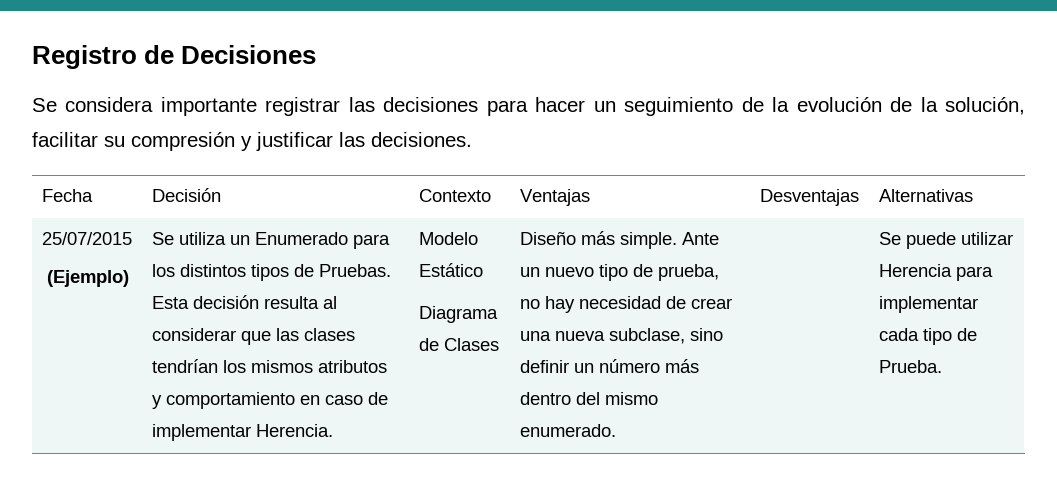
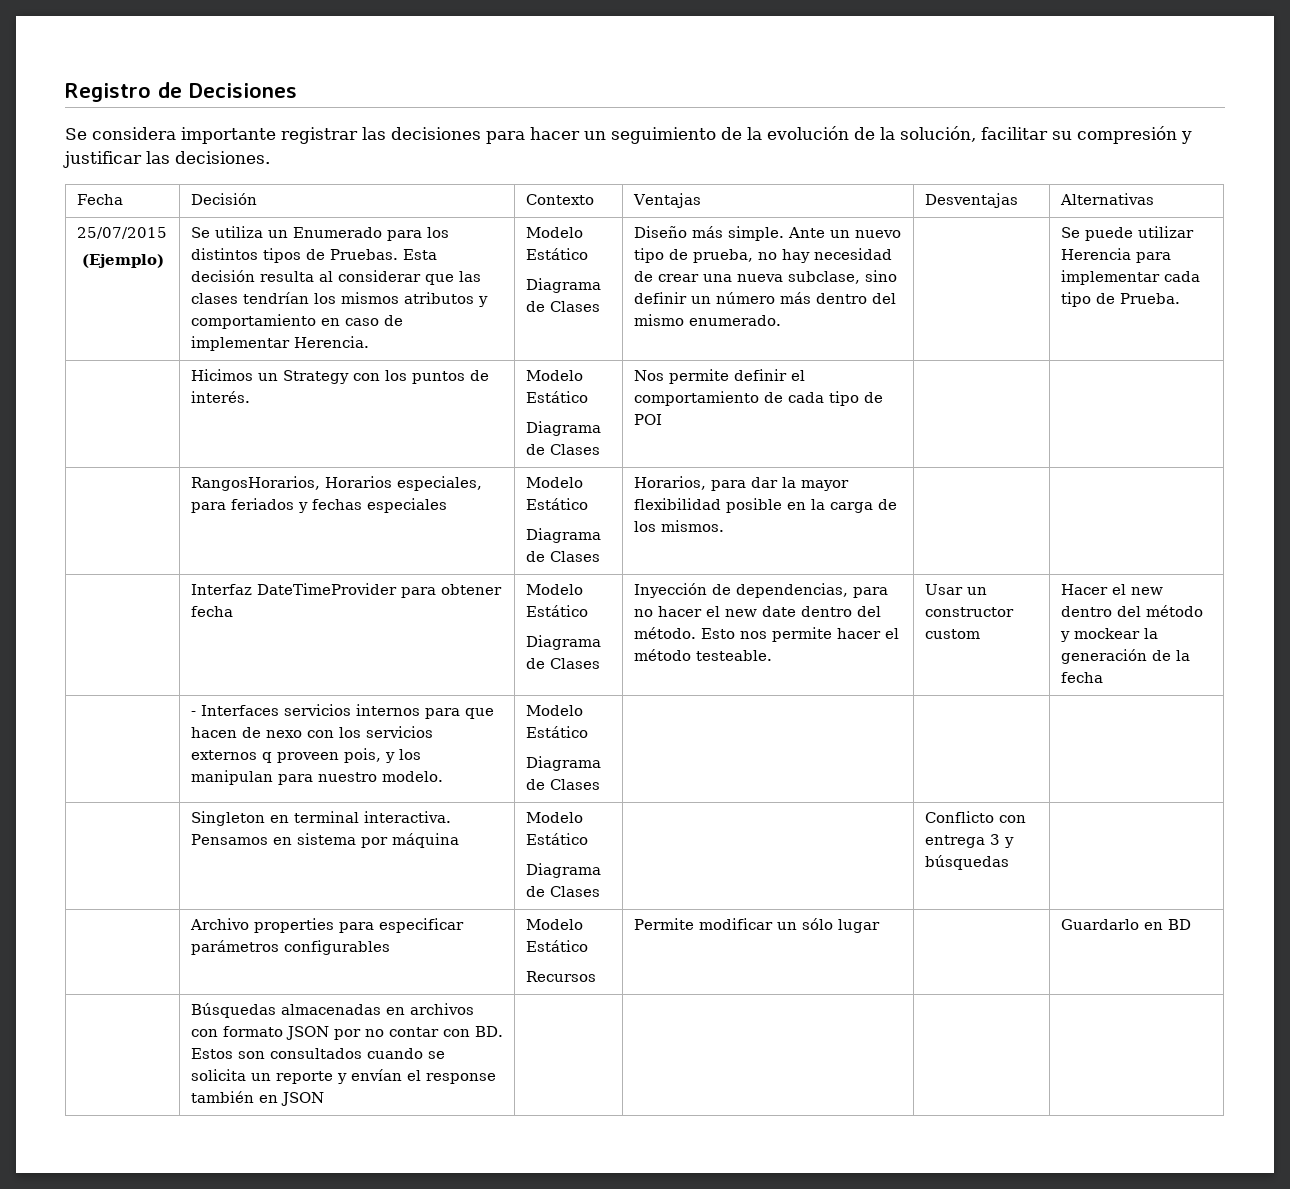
+ | Hicimos un Strategy con los puntos de interés. | Modelo Estático
+ Diagrama de Clases | Nos permite definir el comportamiento de cada tipo de POI | |
+ | RangosHorarios, Horarios especiales, para feriados y fechas especiales | Modelo Estático
+ Diagrama de Clases | Horarios, para dar la mayor flexibilidad posible en la carga de los mismos. | |
+ | Interfaz DateTimeProvider para obtener fecha | Modelo Estático
+ Diagrama de Clases | Inyección de dependencias, para no hacer el new date dentro del método. Esto nos permite hacer el método testeable. | Usar un constructor custom | Hacer el new dentro del método y mockear la generación de la fecha
+ | - Interfaces servicios internos para que hacen de nexo con los servicios externos q proveen pois, y los manipulan para nuestro modelo. | Modelo Estático
+ Diagrama de Clases | | |
+ | Singleton en terminal interactiva. Pensamos en sistema por máquina | Modelo Estático
+ Diagrama de Clases | | Conflicto con entrega 3 y búsquedas |
+ | Archivo properties para especificar parámetros configurables | Modelo Estático
+ Recursos | Permite modificar un sólo lugar | | Guardarlo en BD
+ | Búsquedas almacenadas en archivos con formato JSON por no contar con BD. Estos son consultados cuando se solicita un reporte y envían el response también en JSON | | | |

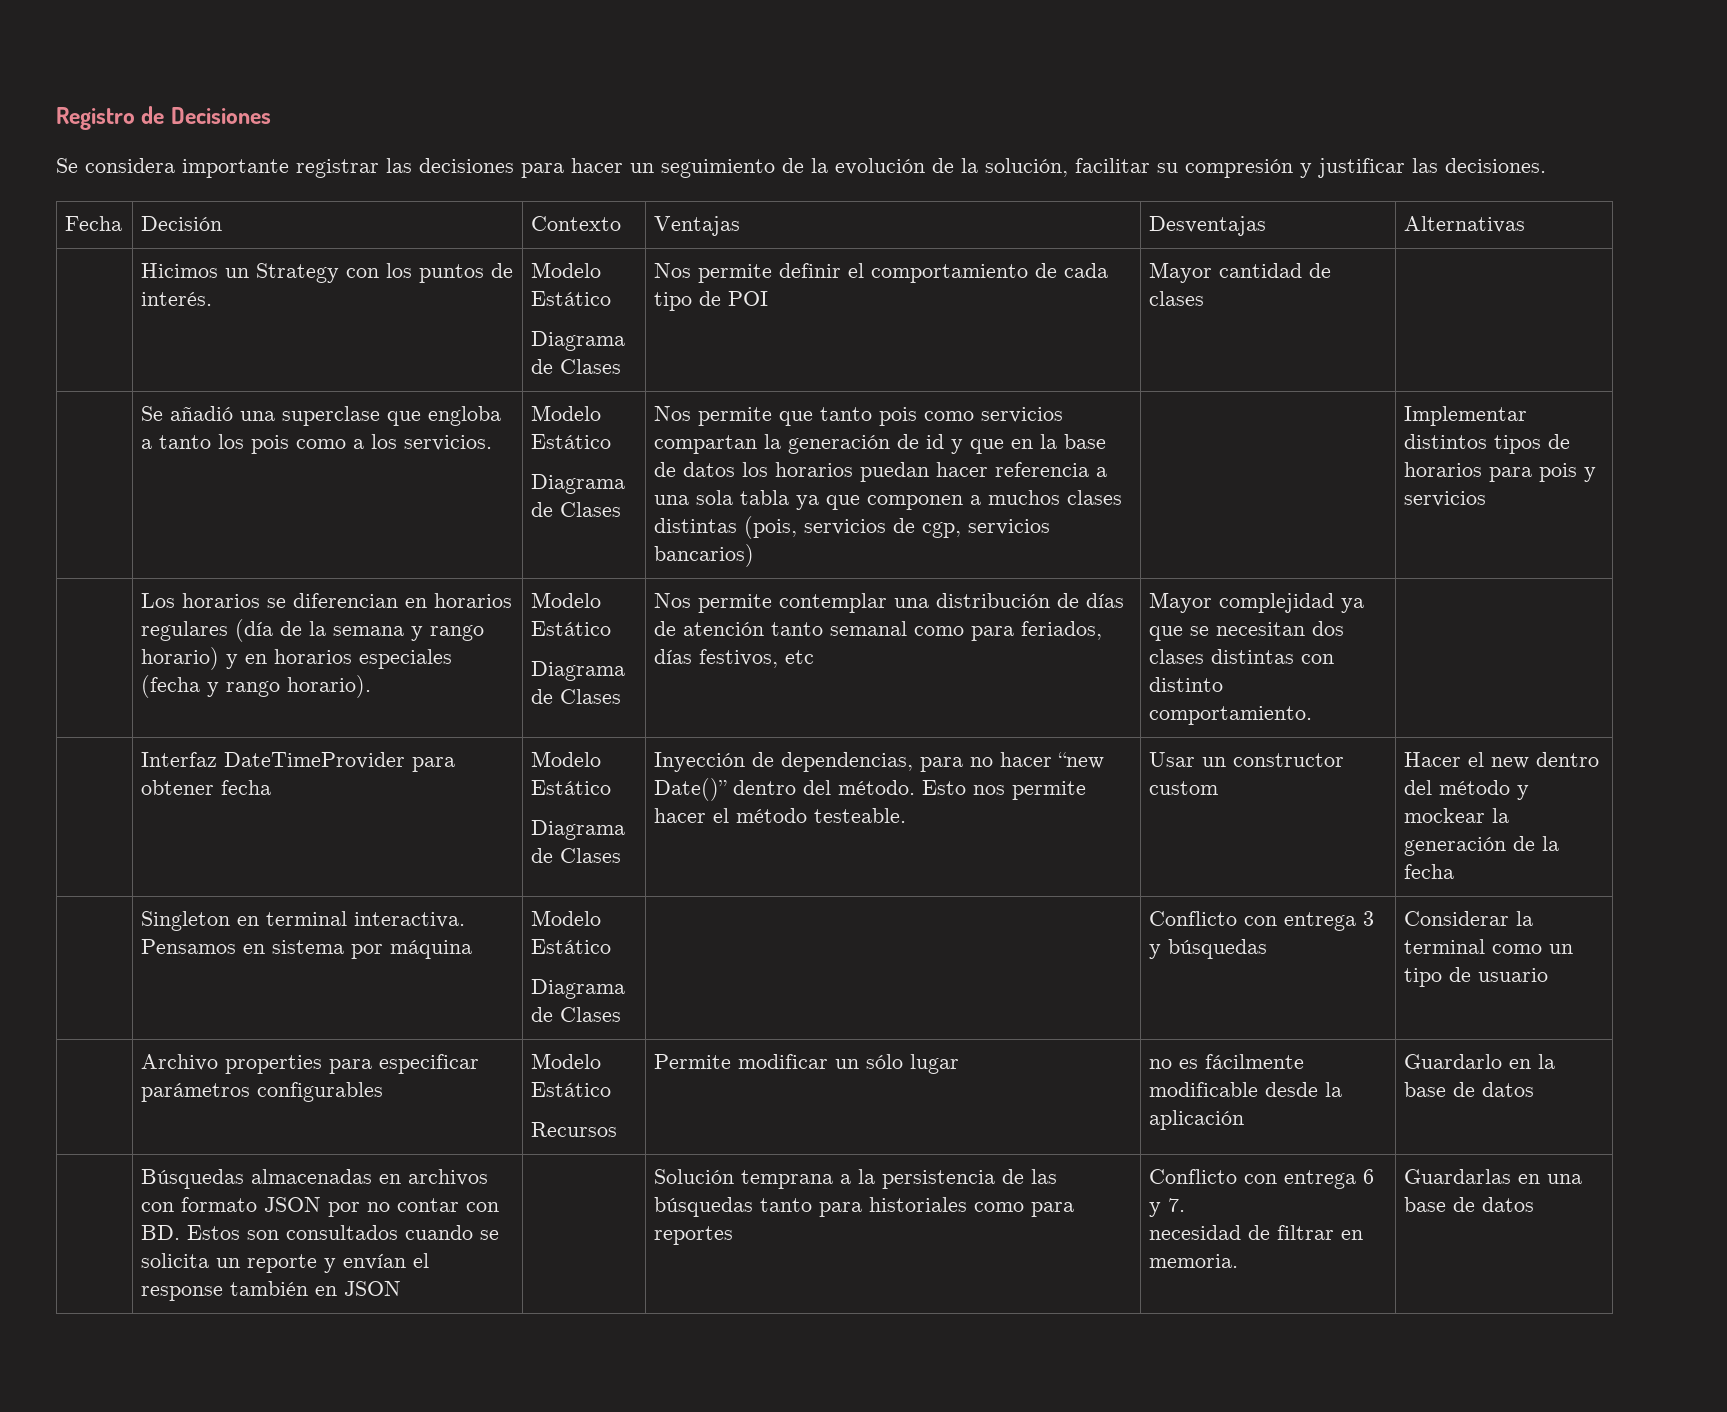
- 25/07/2015
- (Ejemplo) | Se utiliza un Enumerado para los distintos tipos de Pruebas. Esta decisión resulta al considerar que las clases tendrían los mismos atributos y comportamiento en caso de implementar Herencia. | Modelo Estático
- Diagrama de Clases | Diseño más simple. Ante un nuevo tipo de prueba, no hay necesidad de crear una nueva subclase, sino definir un número más dentro del mismo enumerado. | | Se puede utilizar Herencia para implementar cada tipo de Prueba.
  | Hicimos un Strategy con los puntos de interés. | Modelo Estático
- Diagrama de Clases | Nos permite definir el comportamiento de cada tipo de POI | |
- | RangosHorarios, Horarios especiales, para feriados y fechas especiales | Modelo Estático
- Diagrama de Clases | Horarios, para dar la mayor flexibilidad posible en la carga de los mismos. | |
+ Diagrama de Clases | Nos permite definir el comportamiento de cada tipo de POI | Mayor cantidad de clases |
+ | Se añadió una superclase que engloba a tanto los pois como a los servicios. | Modelo Estático
+ Diagrama de Clases | Nos permite que tanto pois como servicios compartan la generación de id y que en la base de datos los horarios puedan hacer referencia a una sola tabla ya que componen a muchos clases distintas (pois, servicios de cgp, servicios bancarios) | | Implementar distintos tipos de horarios para pois y servicios
+ | Los horarios se diferencian en horarios regulares (día de la semana y rango horario) y en horarios especiales (fecha y rango horario). | Modelo Estático
+ Diagrama de Clases | Nos permite contemplar una distribución de días de atención tanto semanal como para feriados, días festivos, etc | Mayor complejidad ya que se necesitan dos clases distintas con distinto comportamiento.
- Inyección de dependencias, para no hacer el new date dentro del método.
+ Inyección de dependencias, para no hacer “new Date()” dentro del método.
- | - Interfaces servicios internos para que hacen de nexo con los servicios externos q proveen pois, y los manipulan para nuestro modelo. | Modelo Estático
- Diagrama de Clases | | |
  | Singleton en terminal interactiva. Pensamos en sistema por máquina | Modelo Estático
- Diagrama de Clases | | Conflicto con entrega 3 y búsquedas |
+ Diagrama de Clases | | Conflicto con entrega 3 y búsquedas | Considerar la terminal como un tipo de usuario
  | Archivo properties para especificar parámetros configurables | Modelo Estático
- Recursos | Permite modificar un sólo lugar | | Guardarlo en BD
+ Recursos | Permite modificar un sólo lugar | no es fácilmente modificable desde la aplicación | Guardarlo en la base de datos
+ Solución temprana a la persistencia de las búsquedas tanto para historiales como para reportes | Conflicto con entrega 6 y 7.
+ necesidad de filtrar en memoria. | Guardarlas en una base de datos

